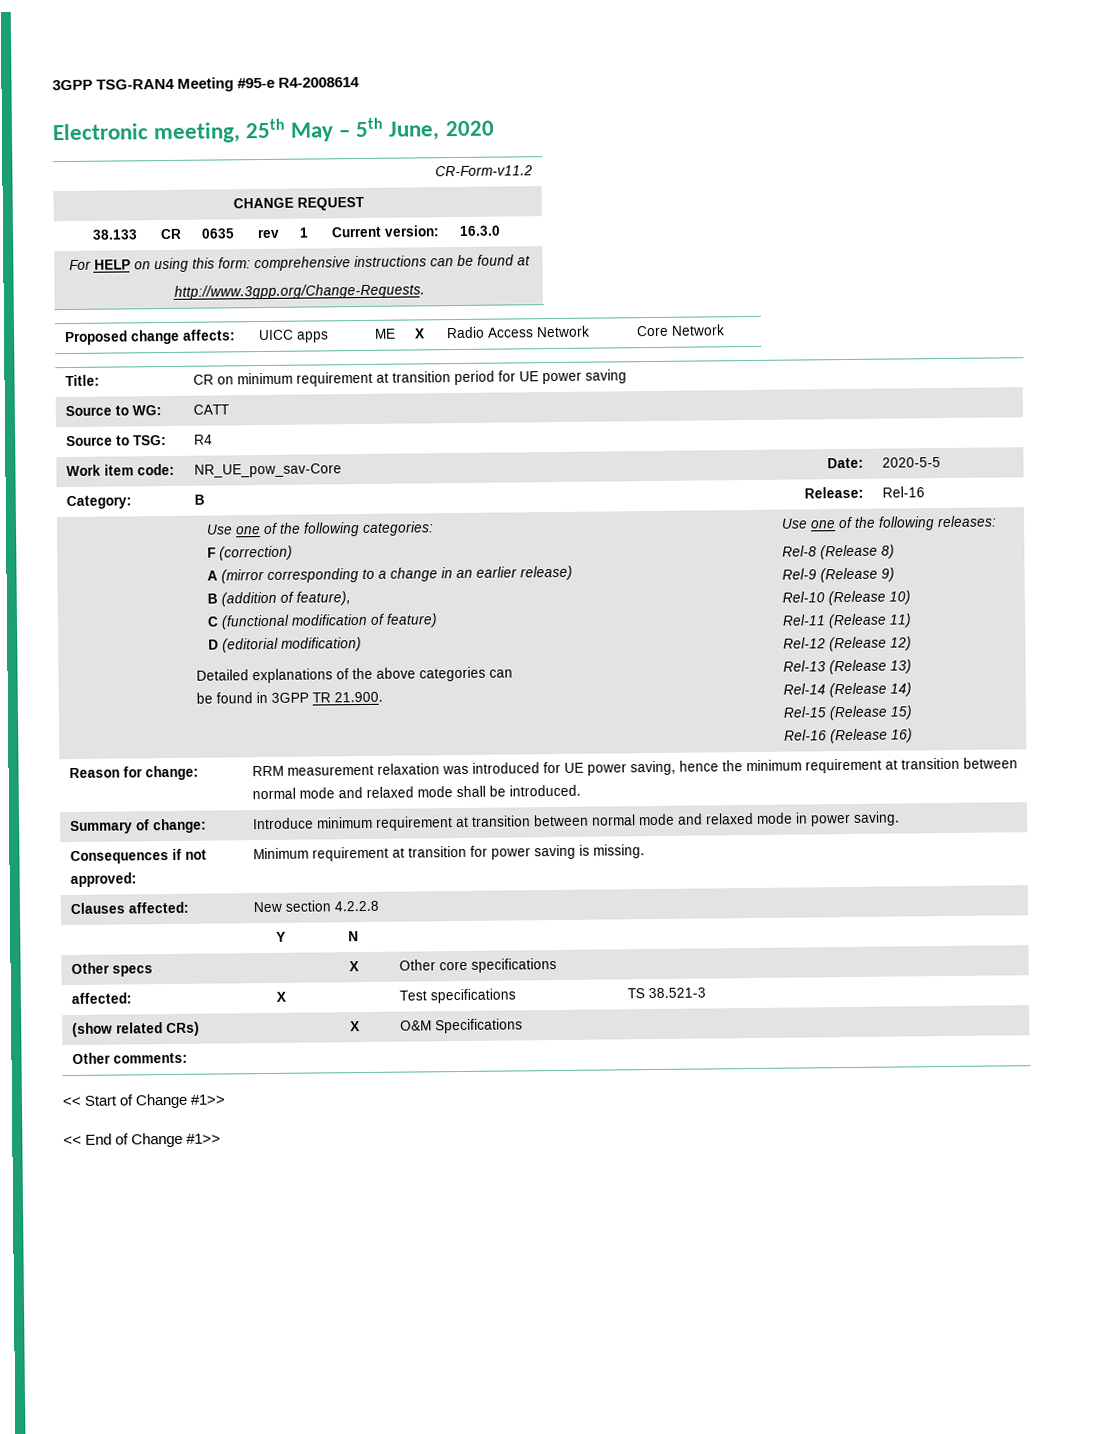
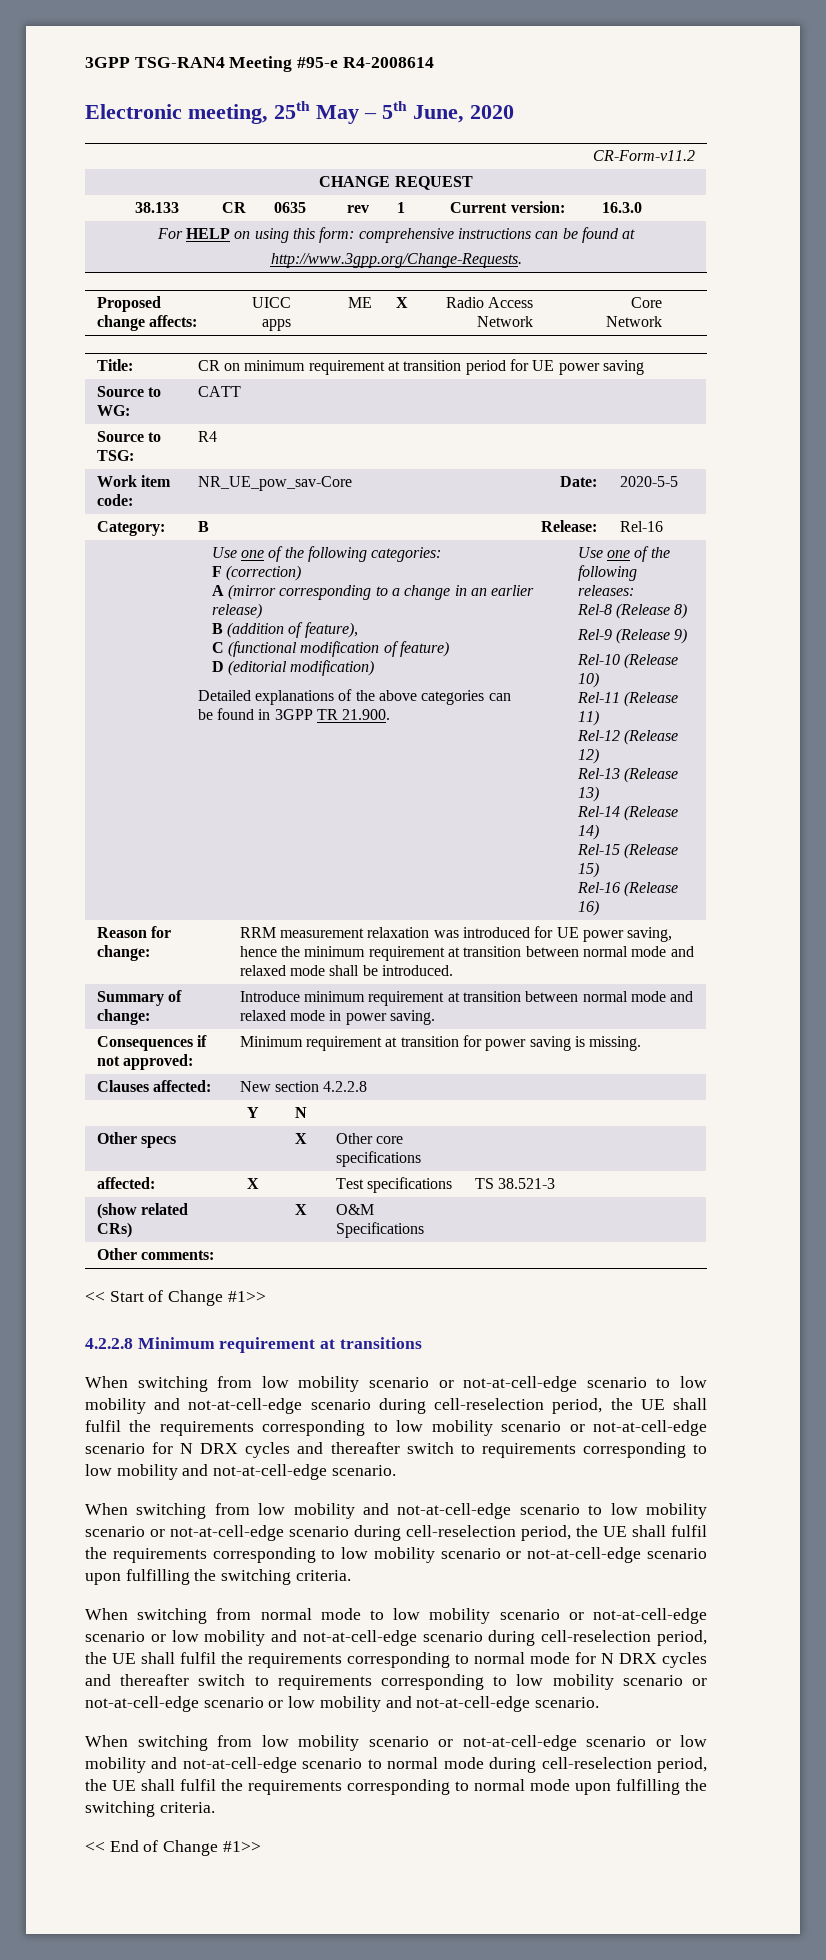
+ 4.2.2.8 Minimum requirement at transitions
+ When switching from low mobility scenario or not-at-cell-edge scenario to low mobility and not-at-cell-edge scenario during cell-reselection period, the UE shall fulfil the requirements corresponding to low mobility scenario or not-at-cell-edge scenario for N DRX cycles and thereafter switch to requirements corresponding to low mobility and not-at-cell-edge scenario.
+ When switching from low mobility and not-at-cell-edge scenario to low mobility scenario or not-at-cell-edge scenario during cell-reselection period, the UE shall fulfil the requirements corresponding to low mobility scenario or not-at-cell-edge scenario upon fulfilling the switching criteria.
+ When switching from normal mode to low mobility scenario or not-at-cell-edge scenario or low mobility and not-at-cell-edge scenario during cell-reselection period, the UE shall fulfil the requirements corresponding to normal mode for N DRX cycles and thereafter switch to requirements corresponding to low mobility scenario or not-at-cell-edge scenario or low mobility and not-at-cell-edge scenario.
+ When switching from low mobility scenario or not-at-cell-edge scenario or low mobility and not-at-cell-edge scenario to normal mode during cell-reselection period, the UE shall fulfil the requirements corresponding to normal mode upon fulfilling the switching criteria.

